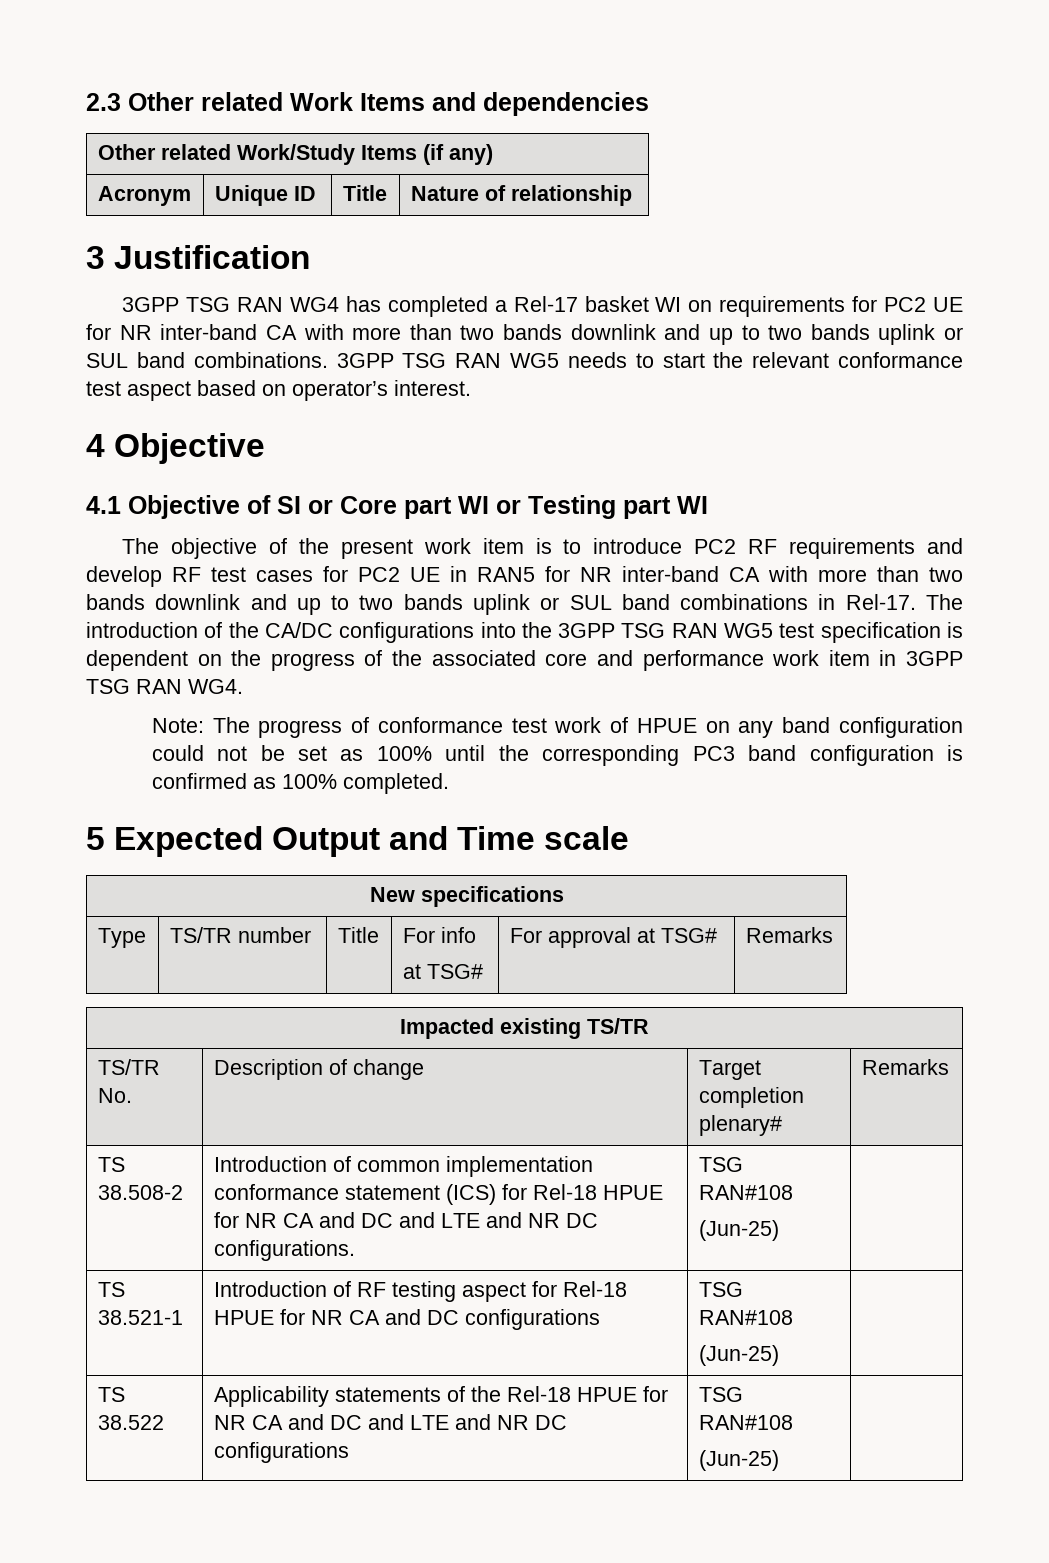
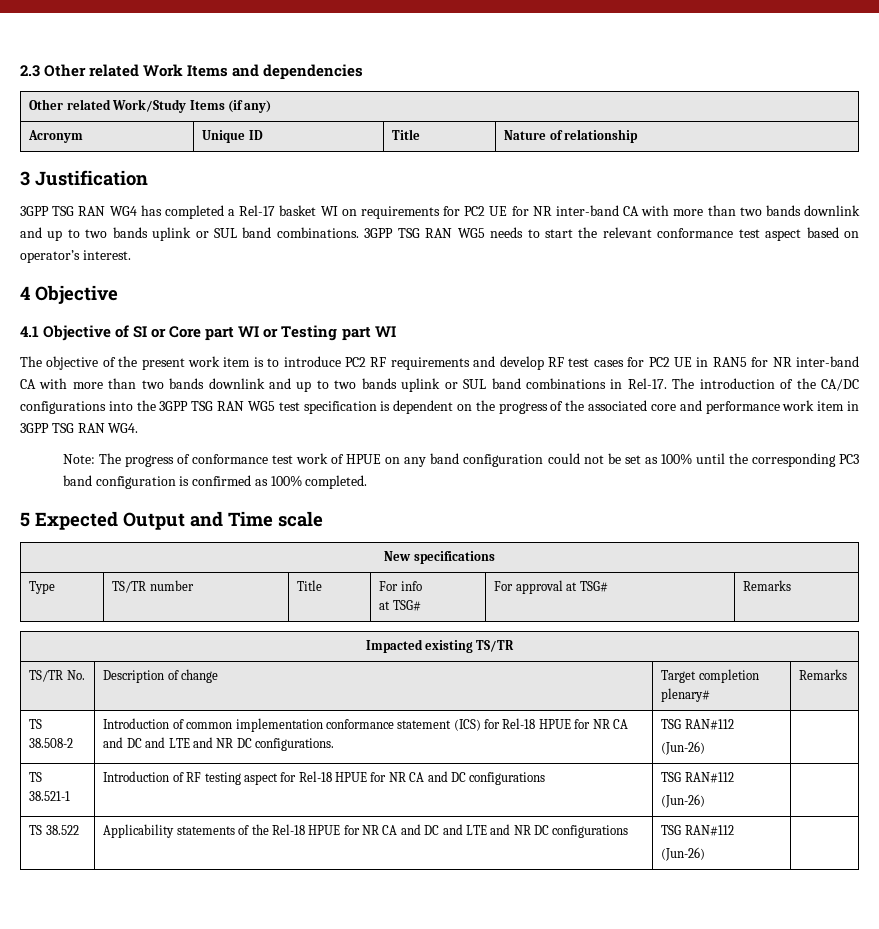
- TS 38.508-2 | Introduction of common implementation conformance statement (ICS) for Rel-18 HPUE for NR CA and DC and LTE and NR DC configurations. | TSG RAN#108
- (Jun-25) |
+ TS 38.508-2 | Introduction of common implementation conformance statement (ICS) for Rel-18 HPUE for NR CA and DC and LTE and NR DC configurations. | TSG RAN#112
+ (Jun-26) |
- TS 38.521-1 | Introduction of RF testing aspect for Rel-18 HPUE for NR CA and DC configurations | TSG RAN#108
- (Jun-25) |
+ TS 38.521-1 | Introduction of RF testing aspect for Rel-18 HPUE for NR CA and DC configurations | TSG RAN#112
+ (Jun-26) |
- TS 38.522 | Applicability statements of the Rel-18 HPUE for NR CA and DC and LTE and NR DC configurations | TSG RAN#108
- (Jun-25) |
+ TS 38.522 | Applicability statements of the Rel-18 HPUE for NR CA and DC and LTE and NR DC configurations | TSG RAN#112
+ (Jun-26) |

